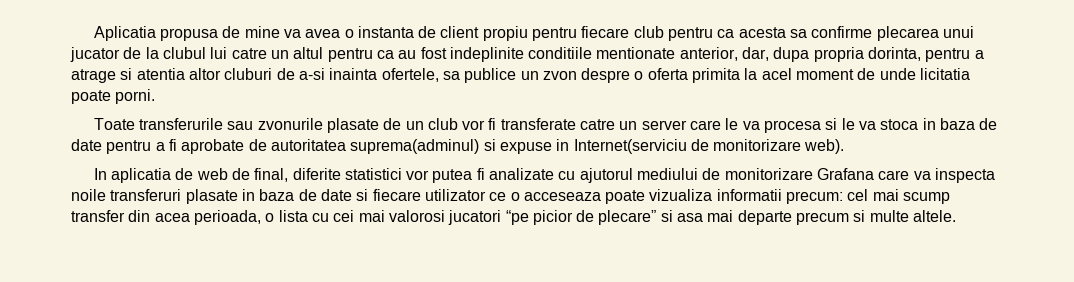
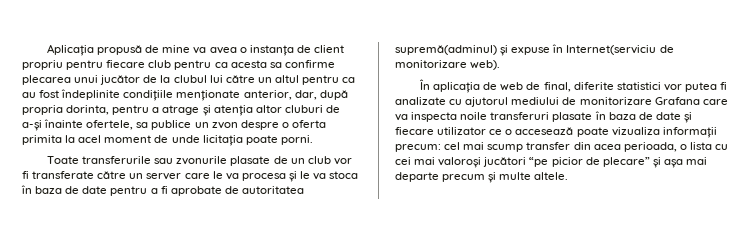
- Aplicatia propusa de mine va avea o instanta de client propiu pentru fiecare club pentru ca acesta sa confirme plecarea unui jucator de la clubul lui catre un altul pentru ca au fost indeplinite conditiile mentionate anterior, dar, dupa propria dorinta, pentru a atrage si atentia altor cluburi de a-si inainta ofertele, sa publice un zvon despre o oferta primita la acel moment de unde licitatia poate porni.
+ Aplicația propusă de mine va avea o instanța de client propriu pentru fiecare club pentru ca acesta sa confirme plecarea unui jucător de la clubul lui către un altul pentru ca au fost îndeplinite condițiile menționate anterior, dar, după propria dorinta, pentru a atrage și atenția altor cluburi de a-și înainte ofertele, sa publice un zvon despre o oferta primita la acel moment de unde licitația poate porni.
- Toate transferurile sau zvonurile plasate de un club vor fi transferate catre un server care le va procesa si le va stoca in baza de date pentru a fi aprobate de autoritatea suprema(adminul) si expuse in Internet(serviciu de monitorizare web).
+ Toate transferurile sau zvonurile plasate de un club vor fi transferate către un server care le va procesa și le va stoca în baza de date pentru a fi aprobate de autoritatea supremă(adminul) și expuse în Internet(serviciu de monitorizare web).
- In aplicatia de web de final, diferite statistici vor putea fi analizate cu ajutorul mediului de monitorizare Grafana care va inspecta noile transferuri plasate in baza de date si fiecare utilizator ce o acceseaza poate vizualiza informatii precum: cel mai scump transfer din acea perioada, o lista cu cei mai valorosi jucatori “pe picior de plecare” si asa mai departe precum si multe altele.
+ În aplicația de web de final, diferite statistici vor putea fi analizate cu ajutorul mediului de monitorizare Grafana care va inspecta noile transferuri plasate în baza de date și fiecare utilizator ce o accesează poate vizualiza informații precum: cel mai scump transfer din acea perioada, o lista cu cei mai valoroși jucători “pe picior de plecare” și așa mai departe precum și multe altele.

